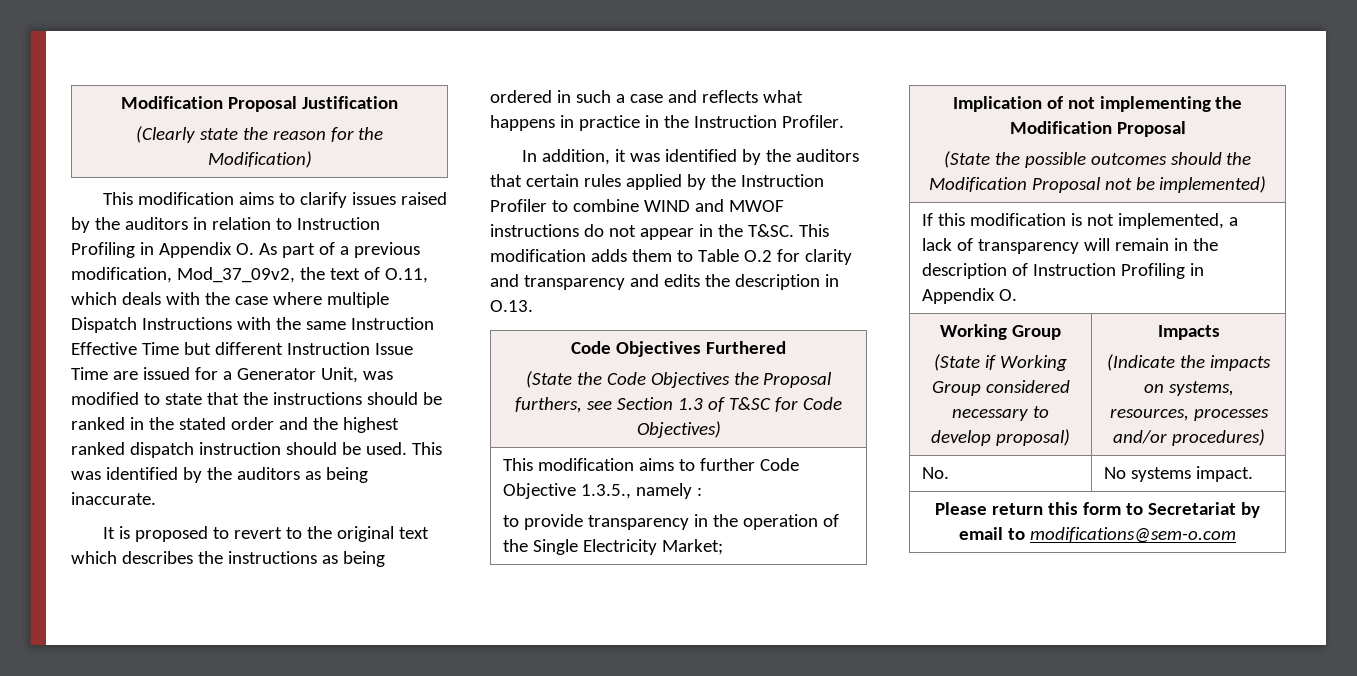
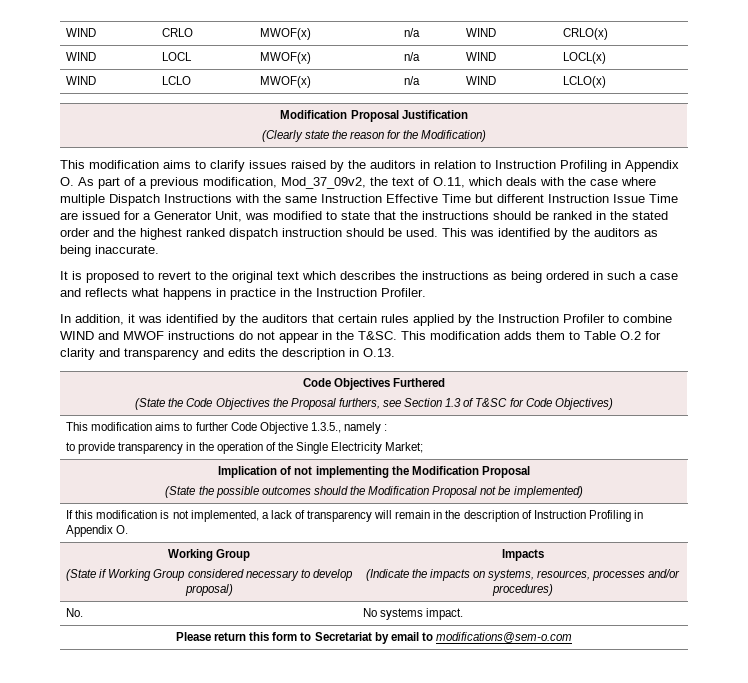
+ WIND | CRLO | MWOF(x) | n/a | WIND | CRLO(x)
+ WIND | LOCL | MWOF(x) | n/a | WIND | LOCL(x)
+ WIND | LCLO | MWOF(x) | n/a | WIND | LCLO(x)

